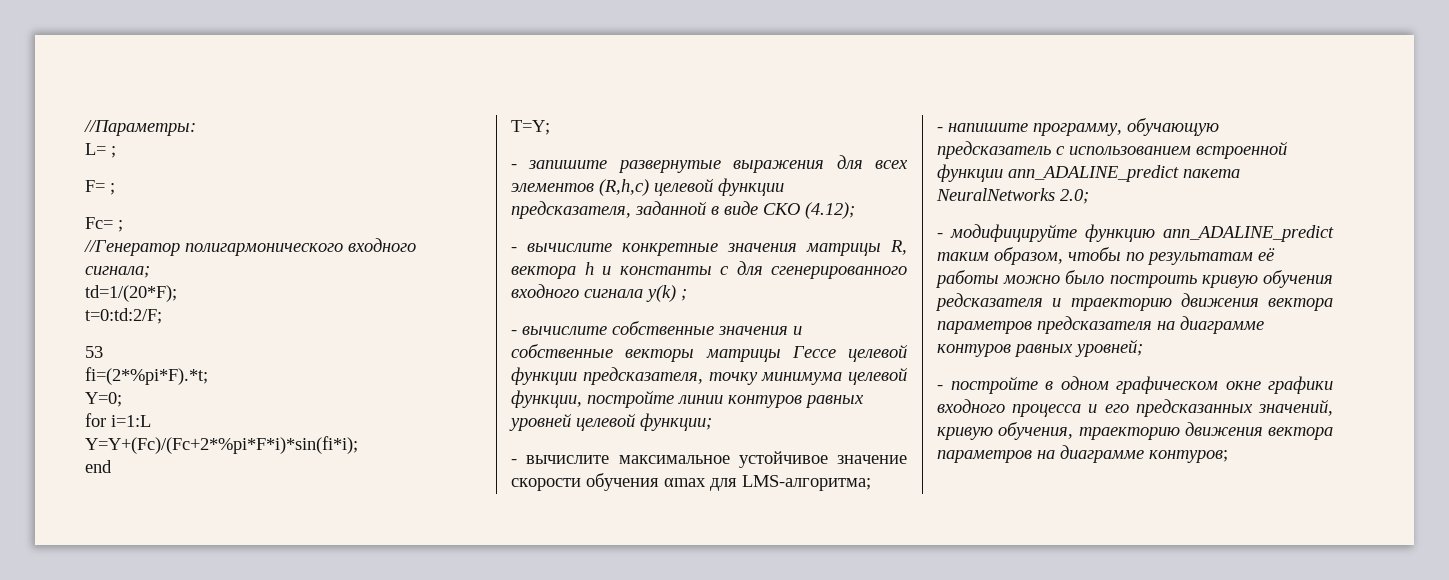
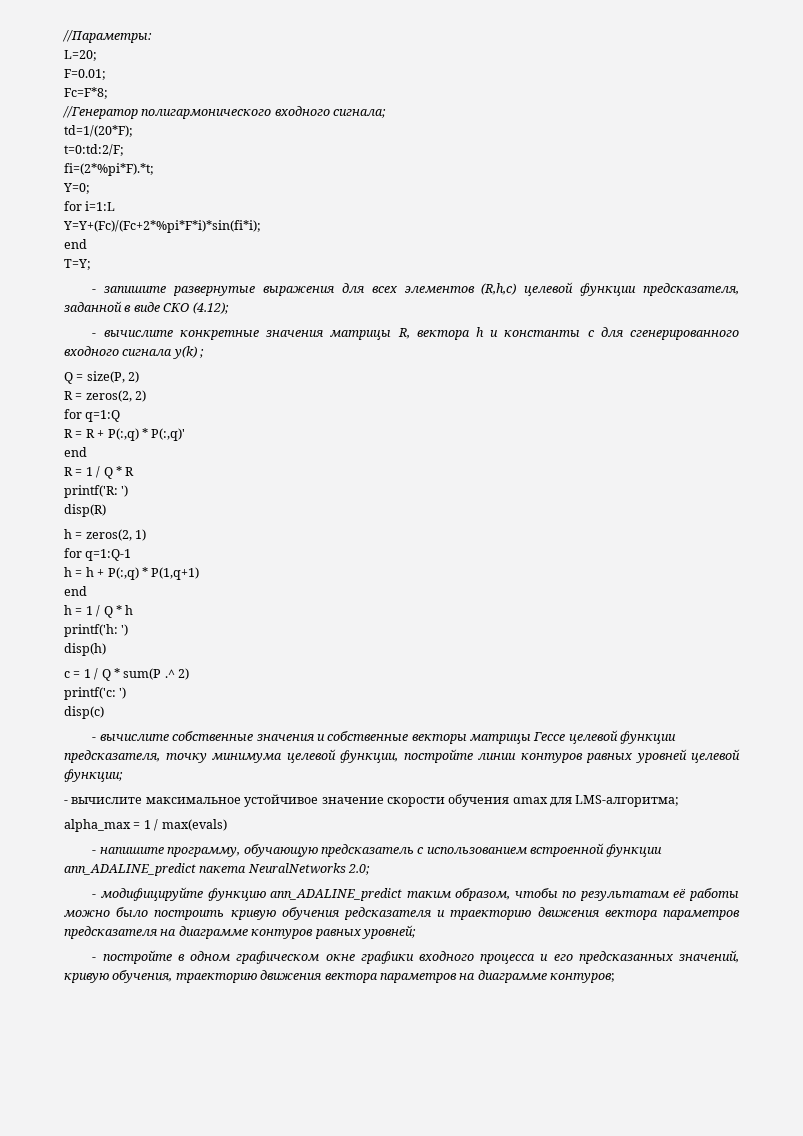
- L= ;
- F= ;
- Fc= ;
+ L=20;
+ F=0.01;
+ Fc=F*8;
- 53
+ Q = size(P, 2)
+ R = zeros(2, 2)
+ for q=1:Q
+ R = R + P(:,q) * P(:,q)'
+ end
+ R = 1 / Q * R
+ printf('R: ')
+ disp(R)
+ h = zeros(2, 1)
+ for q=1:Q-1
+ h = h + P(:,q) * P(1,q+1)
+ end
+ h = 1 / Q * h
+ printf('h: ')
+ disp(h)
+ c = 1 / Q * sum(P .^ 2)
+ printf('c: ')
+ disp(c)
+ alpha_max = 1 / max(evals)

